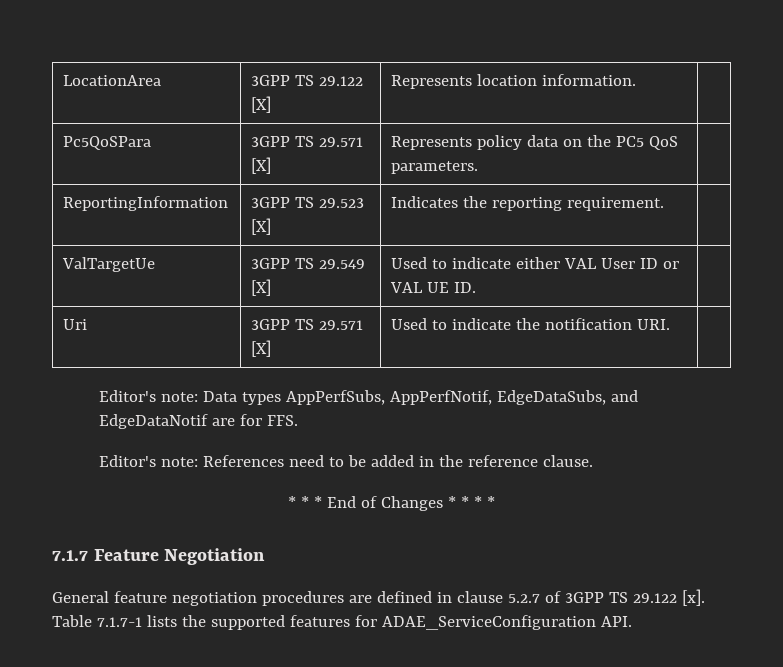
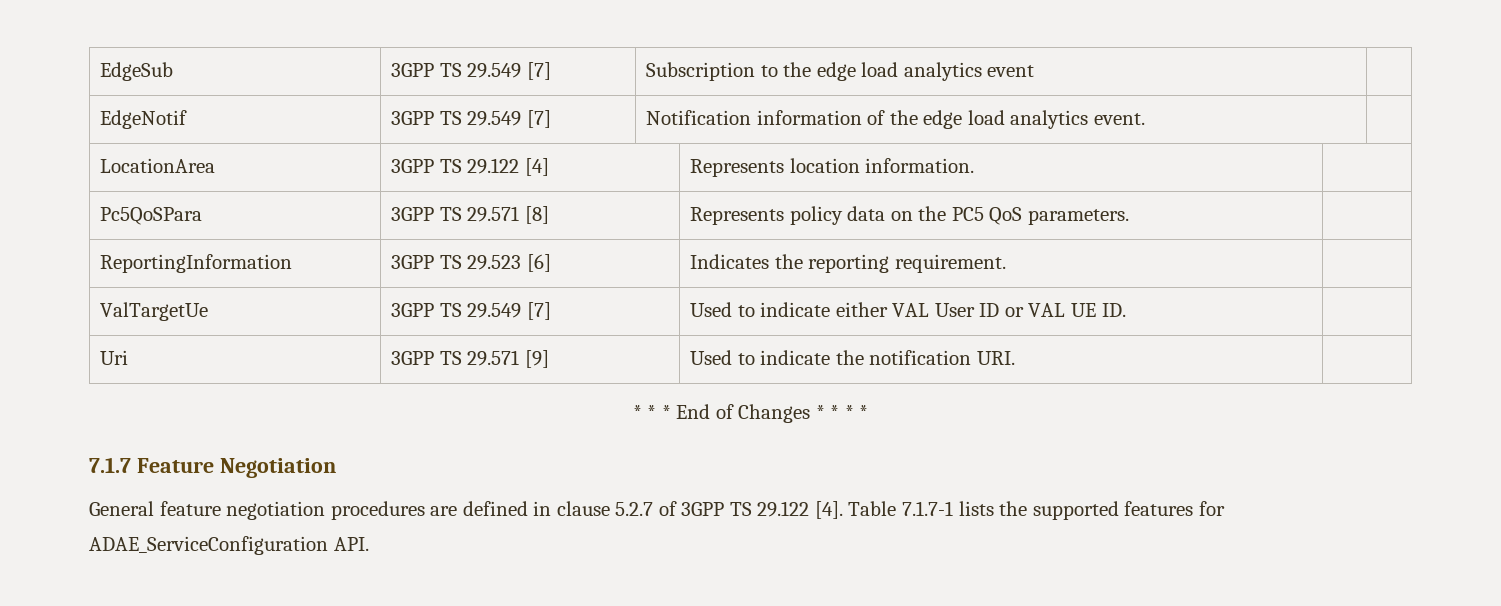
+ EdgeSub | 3GPP TS 29.549 [7] | Subscription to the edge load analytics event |
+ EdgeNotif | 3GPP TS 29.549 [7] | Notification information of the edge load analytics event. |
- LocationArea | 3GPP TS 29.122 [X] | Represents location information. |
+ LocationArea | 3GPP TS 29.122 [4] | Represents location information. |
- Pc5QoSPara | 3GPP TS 29.571 [X] | Represents policy data on the PC5 QoS parameters. |
+ Pc5QoSPara | 3GPP TS 29.571 [8] | Represents policy data on the PC5 QoS parameters. |
- ReportingInformation | 3GPP TS 29.523 [X] | Indicates the reporting requirement. |
+ ReportingInformation | 3GPP TS 29.523 [6] | Indicates the reporting requirement. |
- ValTargetUe | 3GPP TS 29.549 [X] | Used to indicate either VAL User ID or VAL UE ID. |
+ ValTargetUe | 3GPP TS 29.549 [7] | Used to indicate either VAL User ID or VAL UE ID. |
- Uri | 3GPP TS 29.571 [X] | Used to indicate the notification URI. |
+ Uri | 3GPP TS 29.571 [9] | Used to indicate the notification URI. |
- Editor's note: Data types AppPerfSubs, AppPerfNotif, EdgeDataSubs, and EdgeDataNotif are for FFS.
- Editor's note: References need to be added in the reference clause.
- General feature negotiation procedures are defined in clause 5.2.7 of 3GPP TS 29.122 [x].
+ General feature negotiation procedures are defined in clause 5.2.7 of 3GPP TS 29.122 [4].

